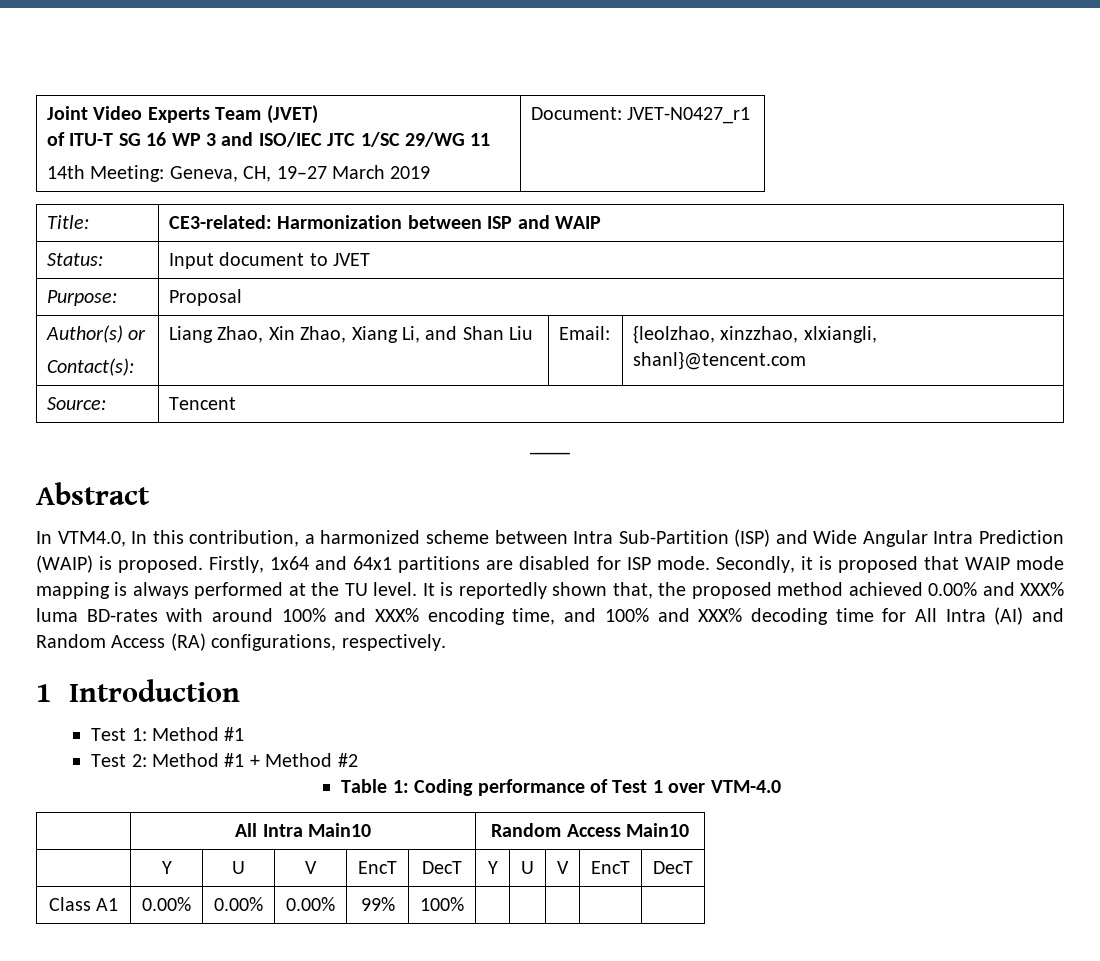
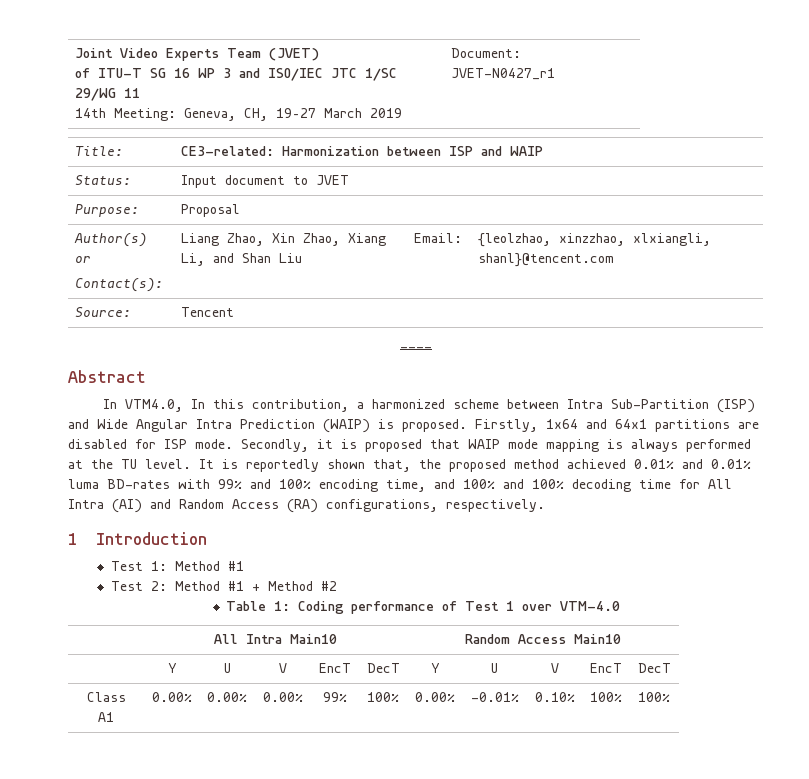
- It is reportedly shown that, the proposed method achieved 0.00% and XXX% luma BD-rates with around 100% and XXX% encoding time, and 100% and XXX% decoding time for All Intra (AI) and Random Access (RA) configurations, respectively.
+ It is reportedly shown that, the proposed method achieved 0.01% and 0.01% luma BD-rates with 99% and 100% encoding time, and 100% and 100% decoding time for All Intra (AI) and Random Access (RA) configurations, respectively.
- Class A1 | 0.00% | 0.00% | 0.00% | 99% | 100% | | | | |
+ Class A1 | 0.00% | 0.00% | 0.00% | 99% | 100% | 0.00% | -0.01% | 0.10% | 100% | 100%

